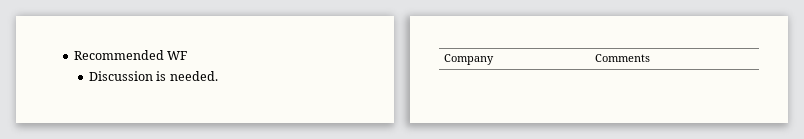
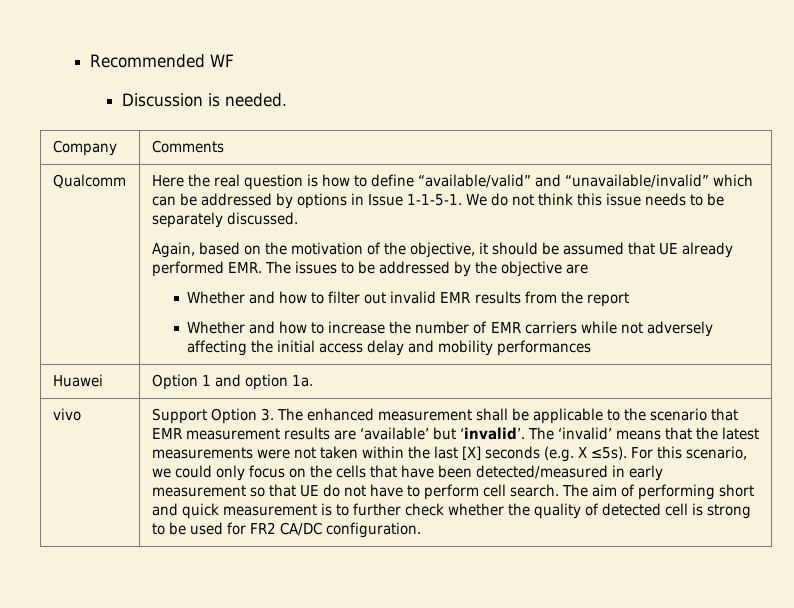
+ Qualcomm | Here the real question is how to define “available/valid” and “unavailable/invalid” which can be addressed by options in Issue 1-1-5-1. We do not think this issue needs to be separately discussed.
+ Again, based on the motivation of the objective, it should be assumed that UE already performed EMR. The issues to be addressed by the objective are
+ Whether and how to filter out invalid EMR results from the report
+ Whether and how to increase the number of EMR carriers while not adversely affecting the initial access delay and mobility performances
+ Huawei | Option 1 and option 1a.
+ vivo | Support Option 3. The enhanced measurement shall be applicable to the scenario that EMR measurement results are ‘available’ but ‘invalid’. The ‘invalid’ means that the latest measurements were not taken within the last [X] seconds (e.g. X ≤5s). For this scenario, we could only focus on the cells that have been detected/measured in early measurement so that UE do not have to perform cell search. The aim of performing short and quick measurement is to further check whether the quality of detected cell is strong to be used for FR2 CA/DC configuration.

